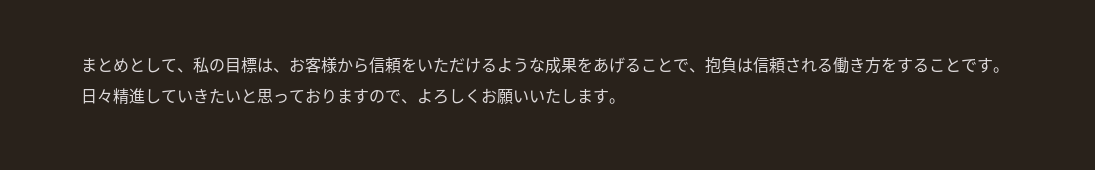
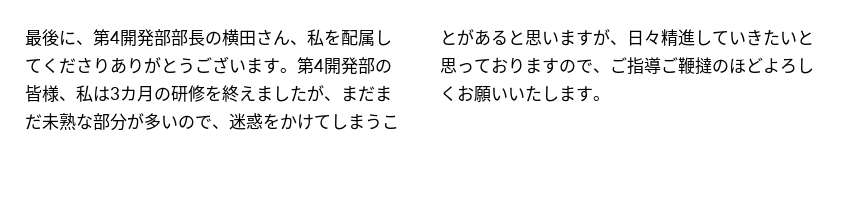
- まとめとして、私の目標は、お客様から信頼をいただけるような成果をあげることで、抱負は信頼される働き方をすることです。
- 日々精進していきたいと思っておりますので、よろしくお願いいたします。
+ 最後に、第4開発部部長の横田さん、私を配属してくださりありがとうございます。第4開発部の皆様、私は3カ月の研修を終えましたが、まだまだ未熟な部分が多いので、迷惑をかけてしまうことがあると思いますが、日々精進していきたいと思っておりますので、ご指導ご鞭撻のほどよろしくお願いいたします。

